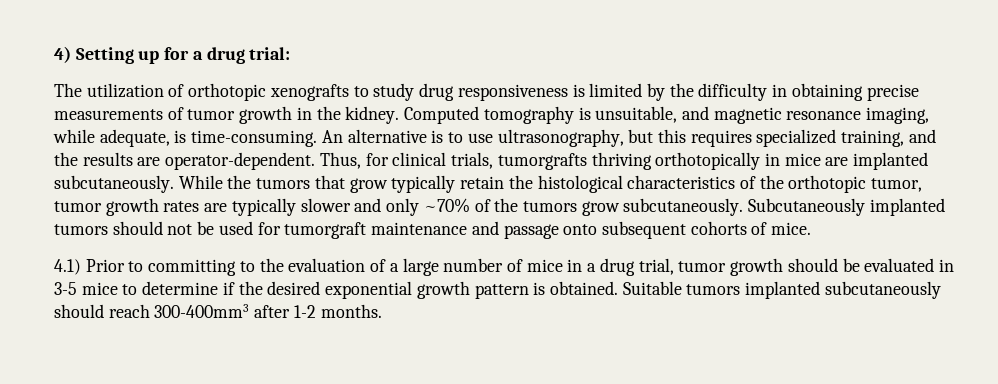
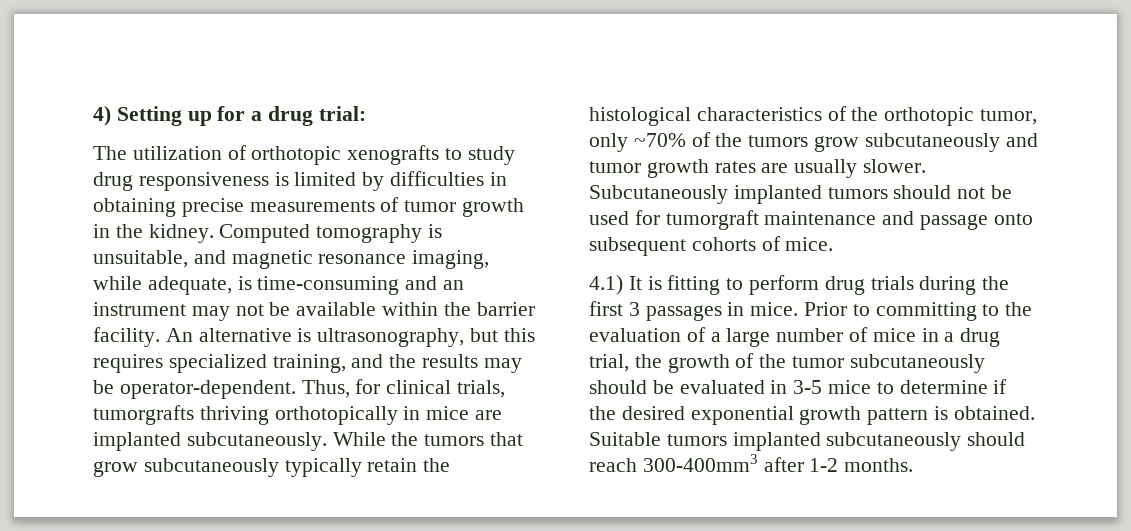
- The utilization of orthotopic xenografts to study drug responsiveness is limited by the difficulty in obtaining precise measurements of tumor growth in the kidney.
+ The utilization of orthotopic xenografts to study drug responsiveness is limited by difficulties in obtaining precise measurements of tumor growth in the kidney.
- Computed tomography is unsuitable, and magnetic resonance imaging, while adequate, is time-consuming.
+ Computed tomography is unsuitable, and magnetic resonance imaging, while adequate, is time-consuming and an instrument may not be available within the barrier facility.
- An alternative is to use ultrasonography, but this requires specialized training, and the results are operator-dependent.
+ An alternative is ultrasonography, but this requires specialized training, and the results may be operator-dependent.
- While the tumors that grow typically retain the histological characteristics of the orthotopic tumor, tumor growth rates are typically slower and only ~70% of the tumors grow subcutaneously.
+ While the tumors that grow subcutaneously typically retain the histological characteristics of the orthotopic tumor, only ~70% of the tumors grow subcutaneously and tumor growth rates are usually slower.
- 4.1) Prior to committing to the evaluation of a large number of mice in a drug trial, tumor growth should be evaluated in 3-5 mice to determine if the desired exponential growth pattern is obtained.
+ 4.1) It is fitting to perform drug trials during the first 3 passages in mice. Prior to committing to the evaluation of a large number of mice in a drug trial, the growth of the tumor subcutaneously should be evaluated in 3-5 mice to determine if the desired exponential growth pattern is obtained.

